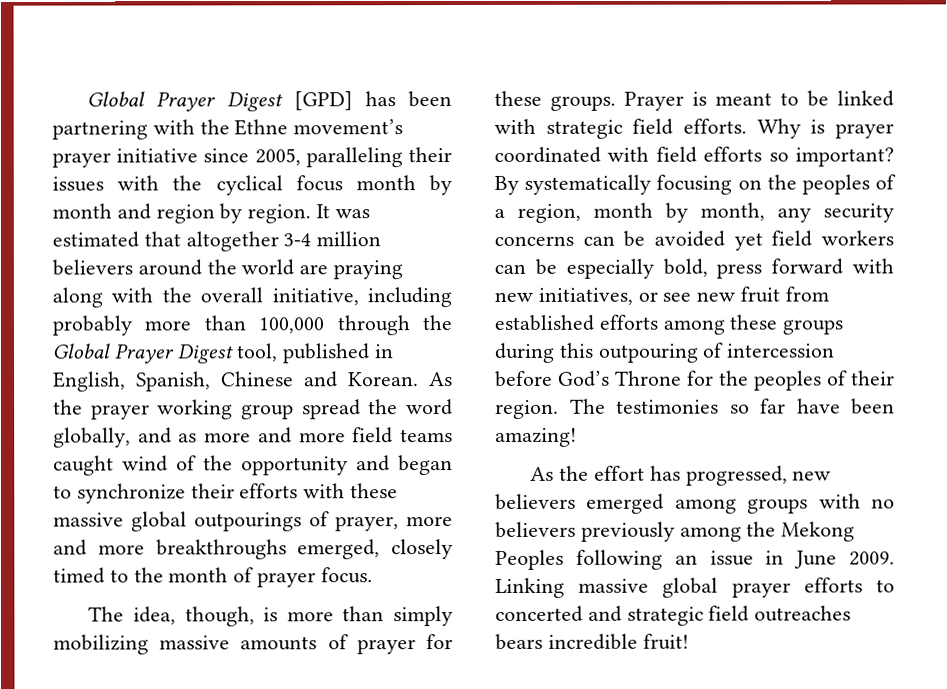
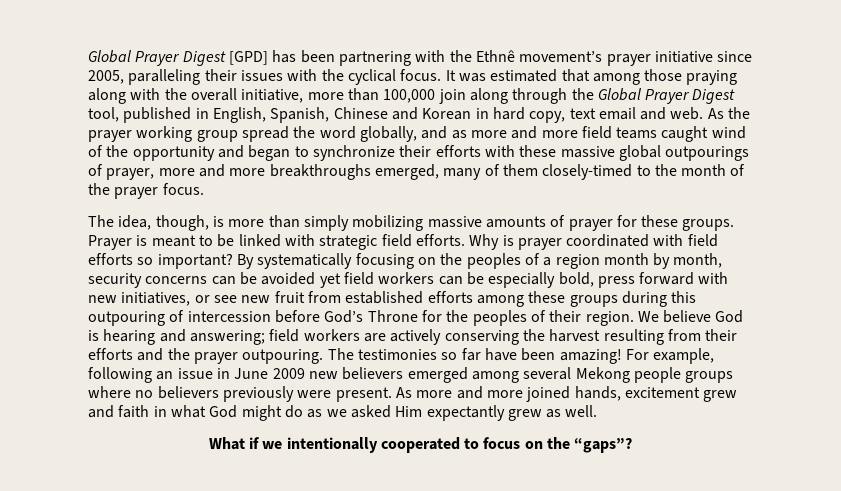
- Global Prayer Digest [GPD] has been partnering with the Ethne movement’s prayer initiative since 2005, paralleling their issues with the cyclical focus month by month and region by region. It was estimated that altogether 3-4 million believers around the world are praying along with the overall initiative, including probably more than 100,000 through the Global Prayer Digest tool, published in English, Spanish, Chinese and Korean.
+ Global Prayer Digest [GPD] has been partnering with the Ethnê movement’s prayer initiative since 2005, paralleling their issues with the cyclical focus. It was estimated that among those praying along with the overall initiative, more than 100,000 join along through the Global Prayer Digest tool, published in English, Spanish, Chinese and Korean in hard copy, text email and web.
- As the prayer working group spread the word globally, and as more and more field teams caught wind of the opportunity and began to synchronize their efforts with these massive global outpourings of prayer, more and more breakthroughs emerged, closely timed to the month of prayer focus.
+ As the prayer working group spread the word globally, and as more and more field teams caught wind of the opportunity and began to synchronize their efforts with these massive global outpourings of prayer, more and more breakthroughs emerged, many of them closely-timed to the month of the prayer focus.
- By systematically focusing on the peoples of a region, month by month, any security concerns can be avoided yet field workers can be especially bold, press forward with new initiatives, or see new fruit from established efforts among these groups during this outpouring of intercession before God’s Throne for the peoples of their region.
+ By systematically focusing on the peoples of a region month by month, security concerns can be avoided yet field workers can be especially bold, press forward with new initiatives, or see new fruit from established efforts among these groups during this outpouring of intercession before God’s Throne for the peoples of their region.
+ We believe God is hearing and answering; field workers are actively conserving the harvest resulting from their efforts and the prayer outpouring.
- The testimonies so far have been amazing!
- As the effort has progressed, new believers emerged among groups with no believers previously among the Mekong Peoples following an issue in June 2009. Linking massive global prayer efforts to concerted and strategic field outreaches bears incredible fruit!
+ The testimonies so far have been amazing! For example, following an issue in June 2009 new believers emerged among several Mekong people groups where no believers previously were present. As more and more joined hands, excitement grew and faith in what God might do as we asked Him expectantly grew as well.
+ What if we intentionally cooperated to focus on the “gaps”?

